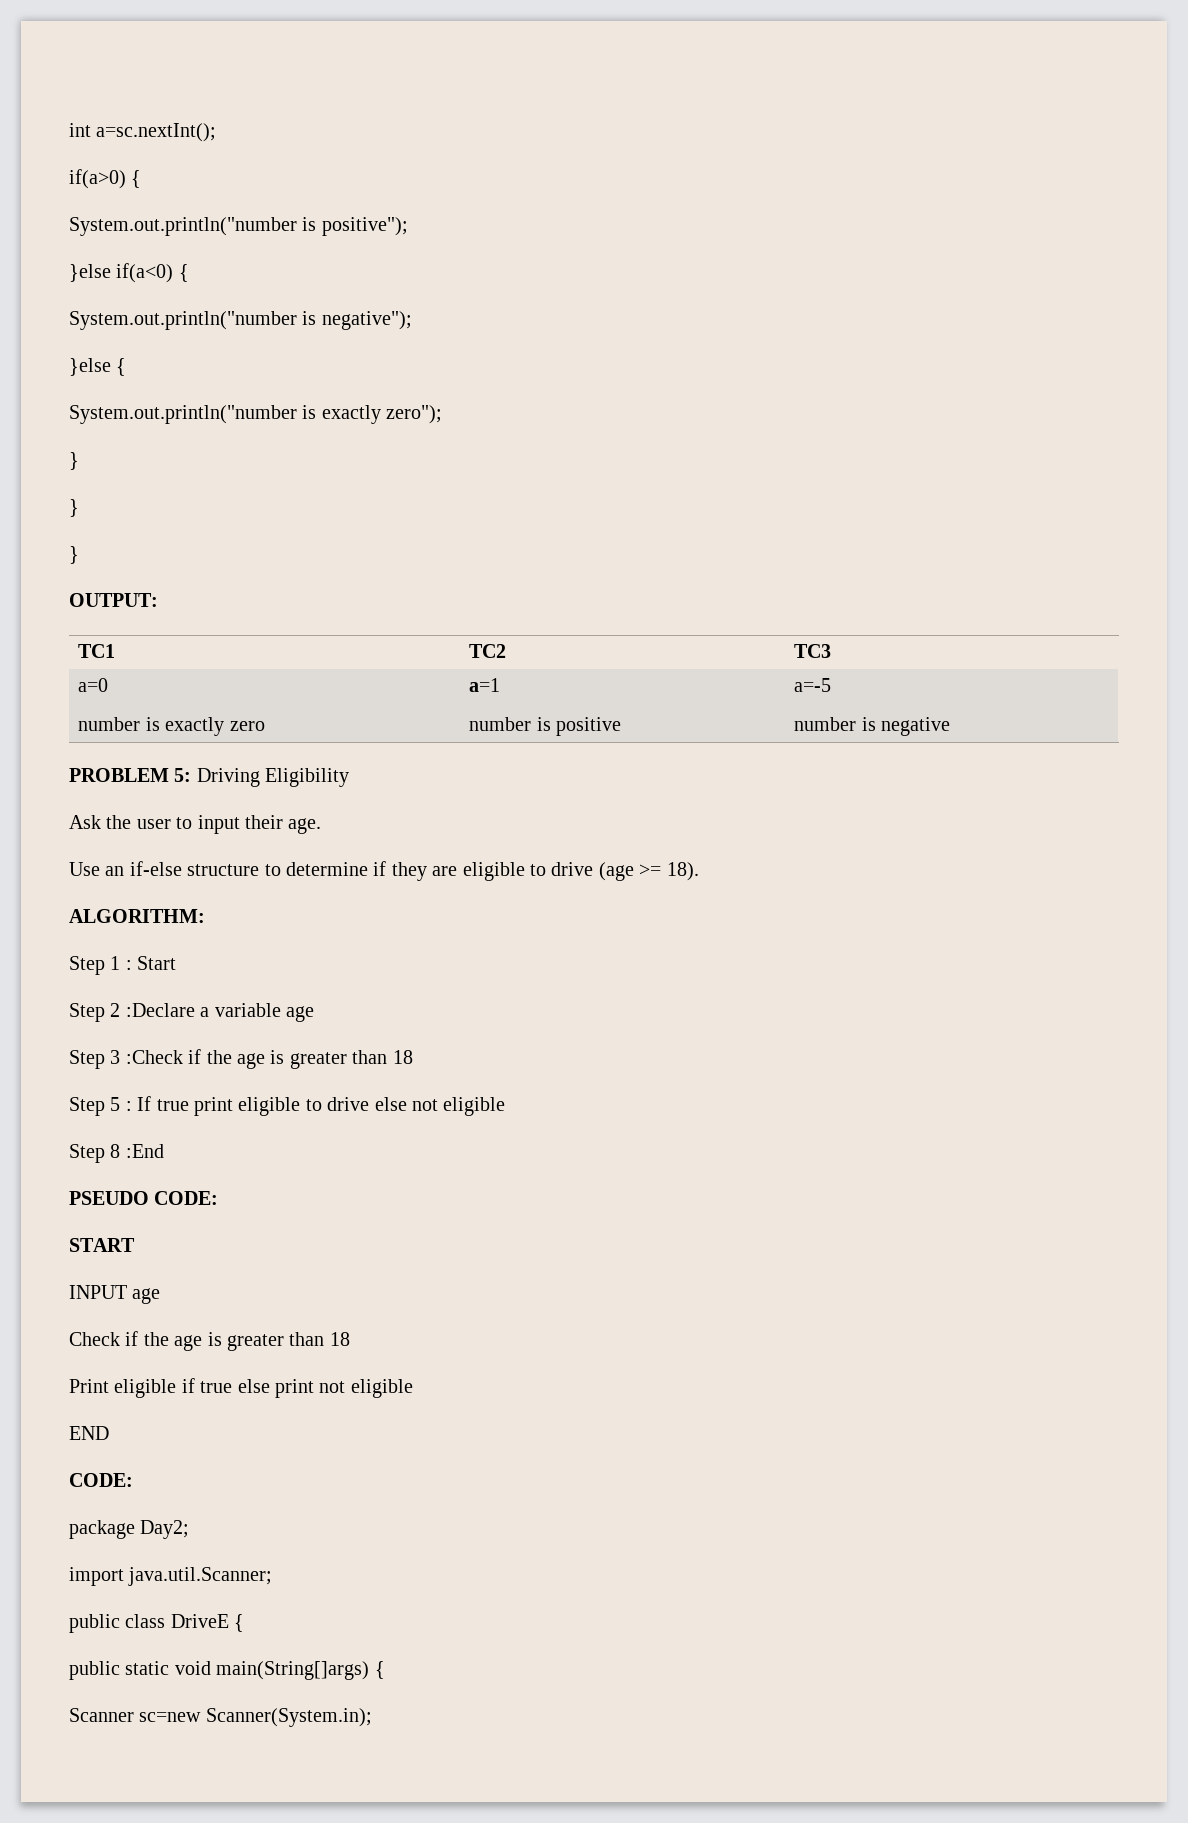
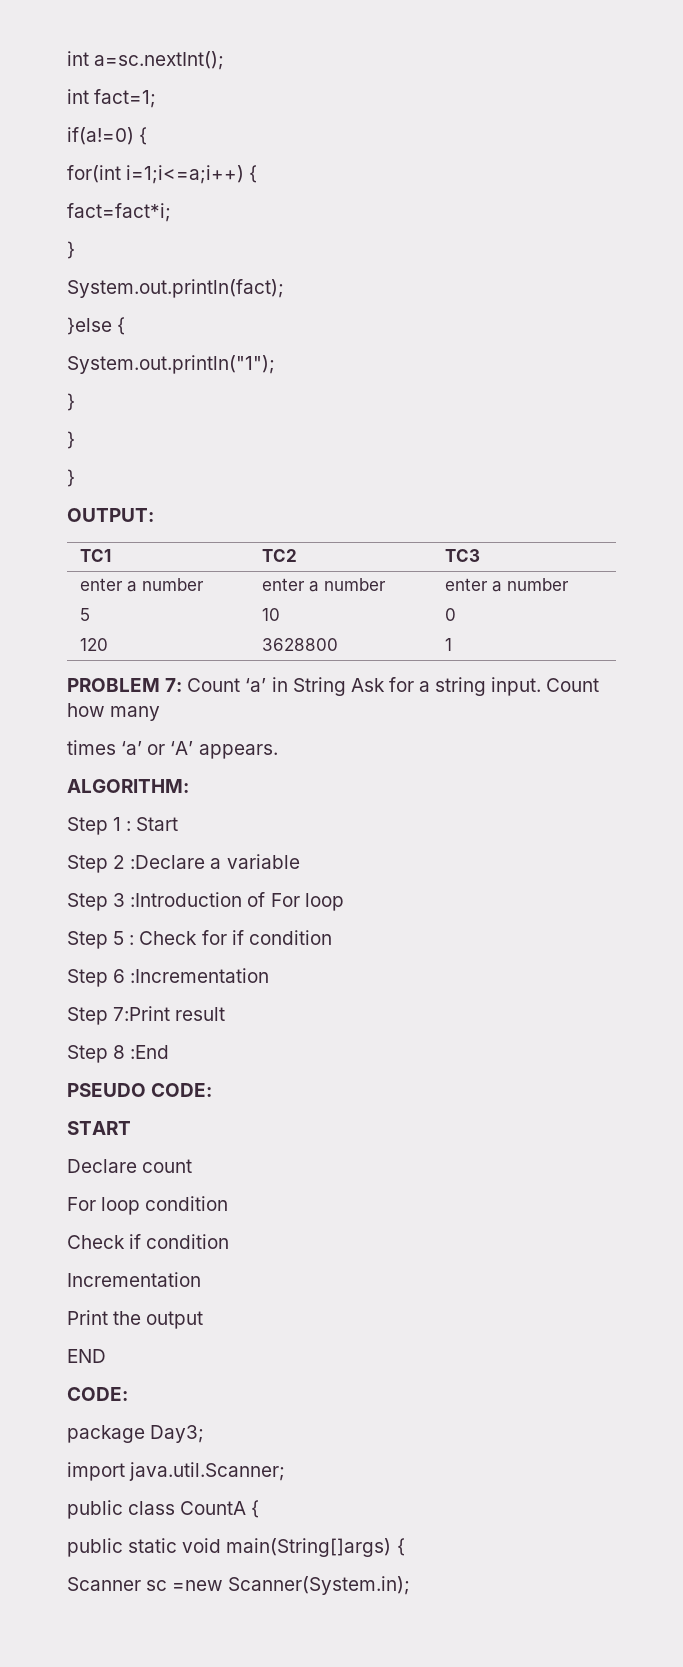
- if(a>0) {
- System.out.println("number is positive");
- }else if(a<0) {
- System.out.println("number is negative");
+ int fact=1;
+ if(a!=0) {
+ for(int i=1;i<=a;i++) {
+ fact=fact*i;
+ }
+ System.out.println(fact);
  }else {
- System.out.println("number is exactly zero");
+ System.out.println("1");
  TC1 | TC2 | TC3
- a=0
- number is exactly zero | a=1
- number is positive | a=-5
- number is negative
- PROBLEM 5: Driving Eligibility
- Ask the user to input their age.
- Use an if-else structure to determine if they are eligible to drive (age >= 18).
+ enter a number
+ 5
+ 120 | enter a number
+ 10
+ 3628800 | enter a number
+ 0
+ 1
+ PROBLEM 7: Count ‘a’ in String Ask for a string input. Count how many
+ times ‘a’ or ‘A’ appears.
- Step 2 :Declare a variable age
+ Step 2 :Declare a variable
- Step 3 :Check if the age is greater than 18
- Step 5 : If true print eligible to drive else not eligible
+ Step 3 :Introduction of For loop
+ Step 5 : Check for if condition
+ Step 6 :Incrementation
+ Step 7:Print result
- INPUT age
- Check if the age is greater than 18
- Print eligible if true else print not eligible
+ Declare count
+ For loop condition
+ Check if condition
+ Incrementation
+ Print the output
- package Day2;
+ package Day3;
- public class DriveE {
+ public class CountA {
- Scanner sc=new Scanner(System.in);
+ Scanner sc =new Scanner(System.in);

